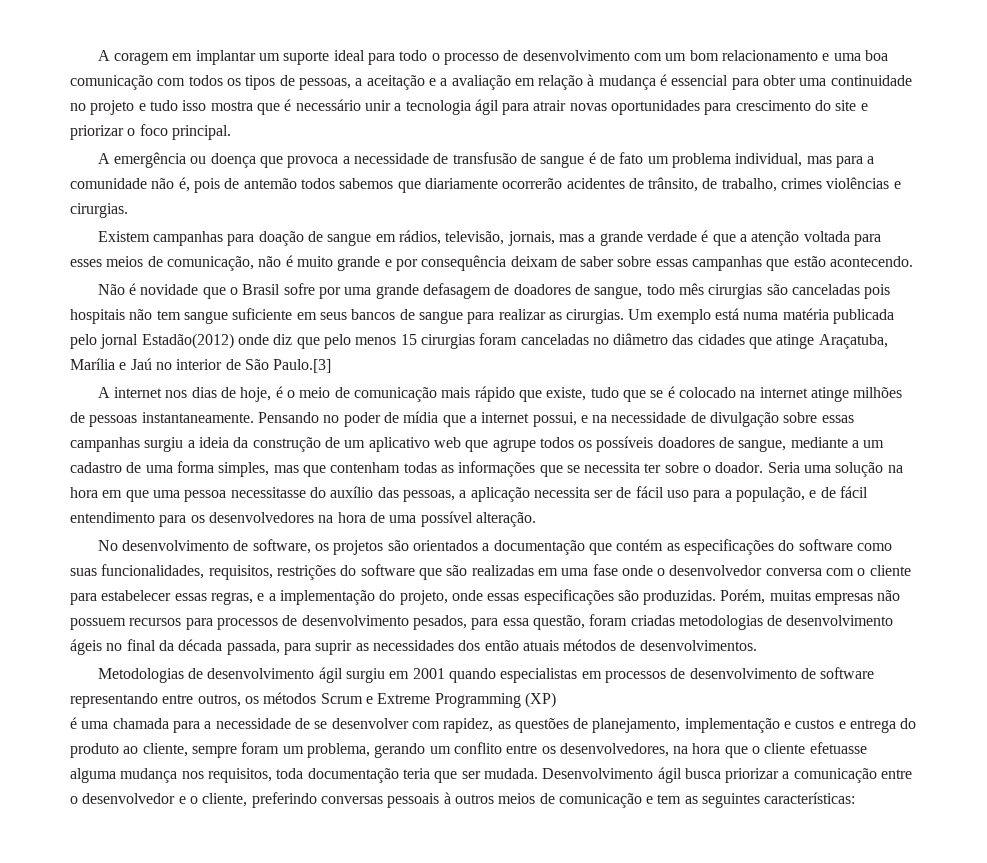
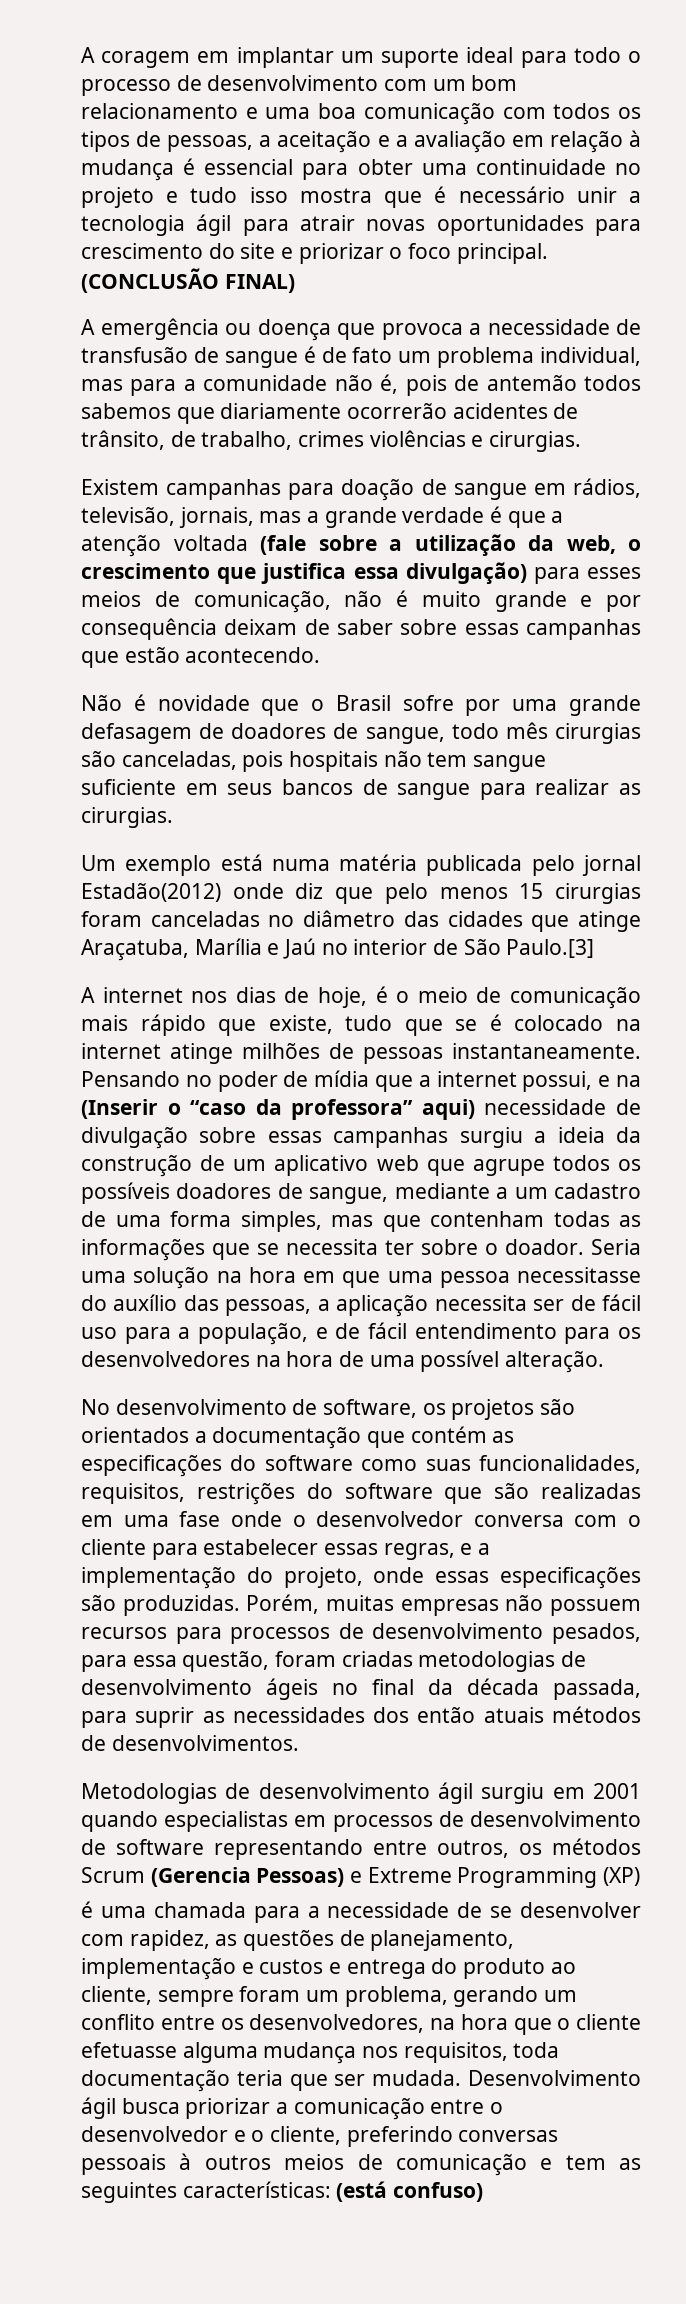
+ (CONCLUSÃO FINAL)
- Existem campanhas para doação de sangue em rádios, televisão, jornais, mas a grande verdade é que a atenção voltada para esses meios de comunicação, não é muito grande e por consequência deixam de saber sobre essas campanhas que estão acontecendo.
+ Existem campanhas para doação de sangue em rádios, televisão, jornais, mas a grande verdade é que a atenção voltada (fale sobre a utilização da web, o crescimento que justifica essa divulgação) para esses meios de comunicação, não é muito grande e por consequência deixam de saber sobre essas campanhas que estão acontecendo.
- Não é novidade que o Brasil sofre por uma grande defasagem de doadores de sangue, todo mês cirurgias são canceladas pois hospitais não tem sangue suficiente em seus bancos de sangue para realizar as cirurgias. Um exemplo está numa matéria publicada pelo jornal Estadão(2012) onde diz que pelo menos 15 cirurgias foram canceladas no diâmetro das cidades que atinge Araçatuba, Marília e Jaú no interior de São Paulo.[3]
+ Não é novidade que o Brasil sofre por uma grande defasagem de doadores de sangue, todo mês cirurgias são canceladas, pois hospitais não tem sangue suficiente em seus bancos de sangue para realizar as cirurgias.
+ Um exemplo está numa matéria publicada pelo jornal Estadão(2012) onde diz que pelo menos 15 cirurgias foram canceladas no diâmetro das cidades que atinge Araçatuba, Marília e Jaú no interior de São Paulo.[3]
- Pensando no poder de mídia que a internet possui, e na necessidade de divulgação sobre essas campanhas surgiu a ideia da construção de um aplicativo web que agrupe todos os possíveis doadores de sangue, mediante a um cadastro de uma forma simples, mas que contenham todas as informações que se necessita ter sobre o doador.
+ Pensando no poder de mídia que a internet possui, e na (Inserir o “caso da professora” aqui) necessidade de divulgação sobre essas campanhas surgiu a ideia da construção de um aplicativo web que agrupe todos os possíveis doadores de sangue, mediante a um cadastro de uma forma simples, mas que contenham todas as informações que se necessita ter sobre o doador.
- Metodologias de desenvolvimento ágil surgiu em 2001 quando especialistas em processos de desenvolvimento de software representando entre outros, os métodos Scrum e Extreme Programming (XP)
+ Metodologias de desenvolvimento ágil surgiu em 2001 quando especialistas em processos de desenvolvimento de software representando entre outros, os métodos Scrum (Gerencia Pessoas) e Extreme Programming (XP)
- Desenvolvimento ágil busca priorizar a comunicação entre o desenvolvedor e o cliente, preferindo conversas pessoais à outros meios de comunicação e tem as seguintes características:
+ Desenvolvimento ágil busca priorizar a comunicação entre o desenvolvedor e o cliente, preferindo conversas pessoais à outros meios de comunicação e tem as seguintes características: (está confuso)

